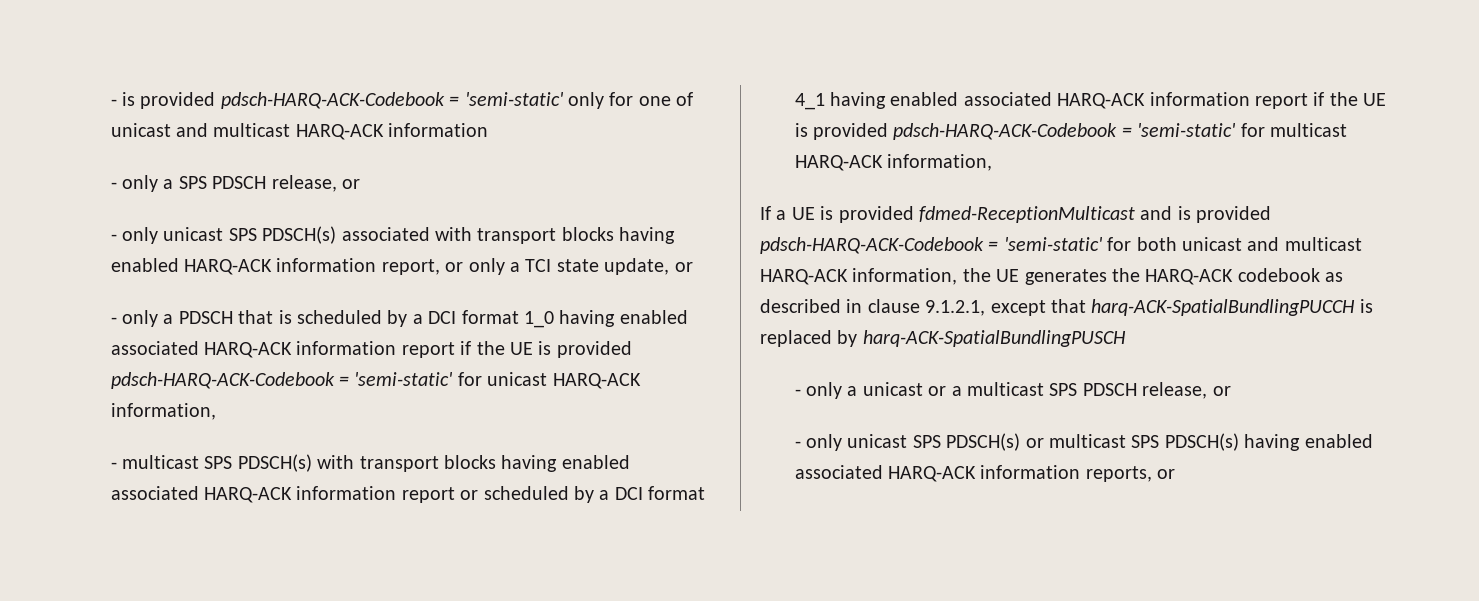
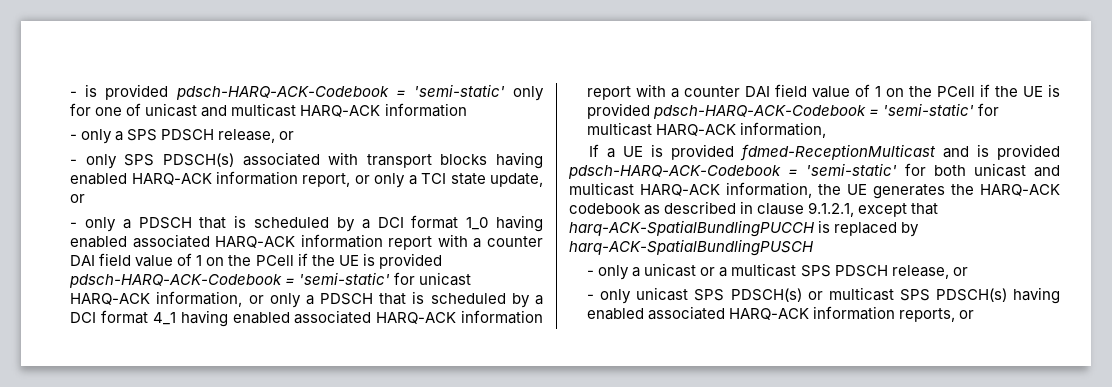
- - only unicast SPS PDSCH(s) associated with transport blocks having enabled HARQ-ACK information report, or only a TCI state update, or
+ - only SPS PDSCH(s) associated with transport blocks having enabled HARQ-ACK information report, or only a TCI state update, or
- - only a PDSCH that is scheduled by a DCI format 1_0 having enabled associated HARQ-ACK information report if the UE is provided pdsch-HARQ-ACK-Codebook = 'semi-static' for unicast HARQ-ACK information,
- - multicast SPS PDSCH(s) with transport blocks having enabled associated HARQ-ACK information report or scheduled by a DCI format 4_1 having enabled associated HARQ-ACK information report if the UE is provided pdsch-HARQ-ACK-Codebook = 'semi-static' for multicast HARQ-ACK information,
+ - only a PDSCH that is scheduled by a DCI format 1_0 having enabled associated HARQ-ACK information report with a counter DAI field value of 1 on the PCell if the UE is provided pdsch-HARQ-ACK-Codebook = 'semi-static' for unicast HARQ-ACK information, or only a PDSCH that is scheduled by a DCI format 4_1 having enabled associated HARQ-ACK information report with a counter DAI field value of 1 on the PCell if the UE is provided pdsch-HARQ-ACK-Codebook = 'semi-static' for multicast HARQ-ACK information,

